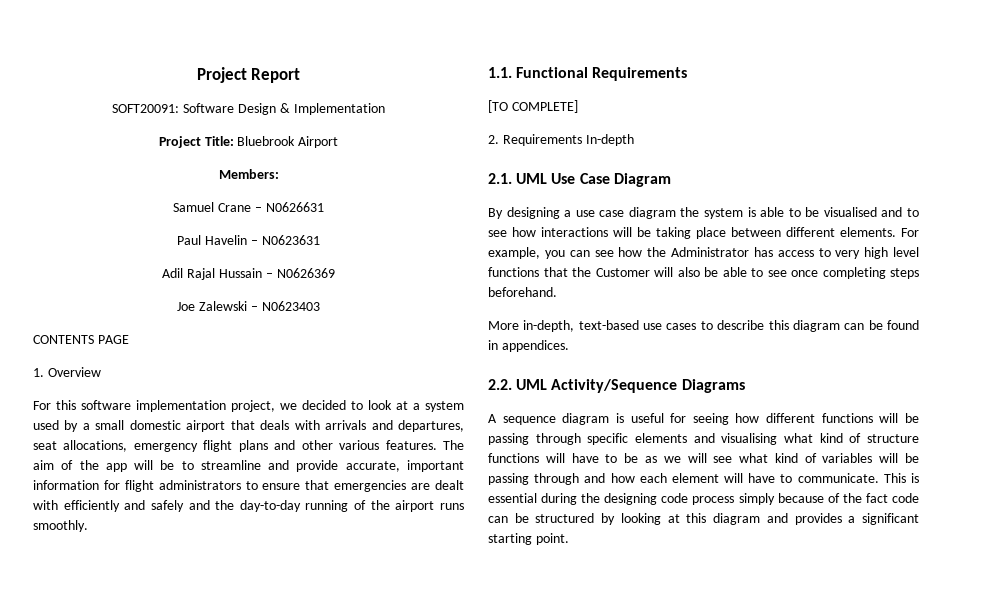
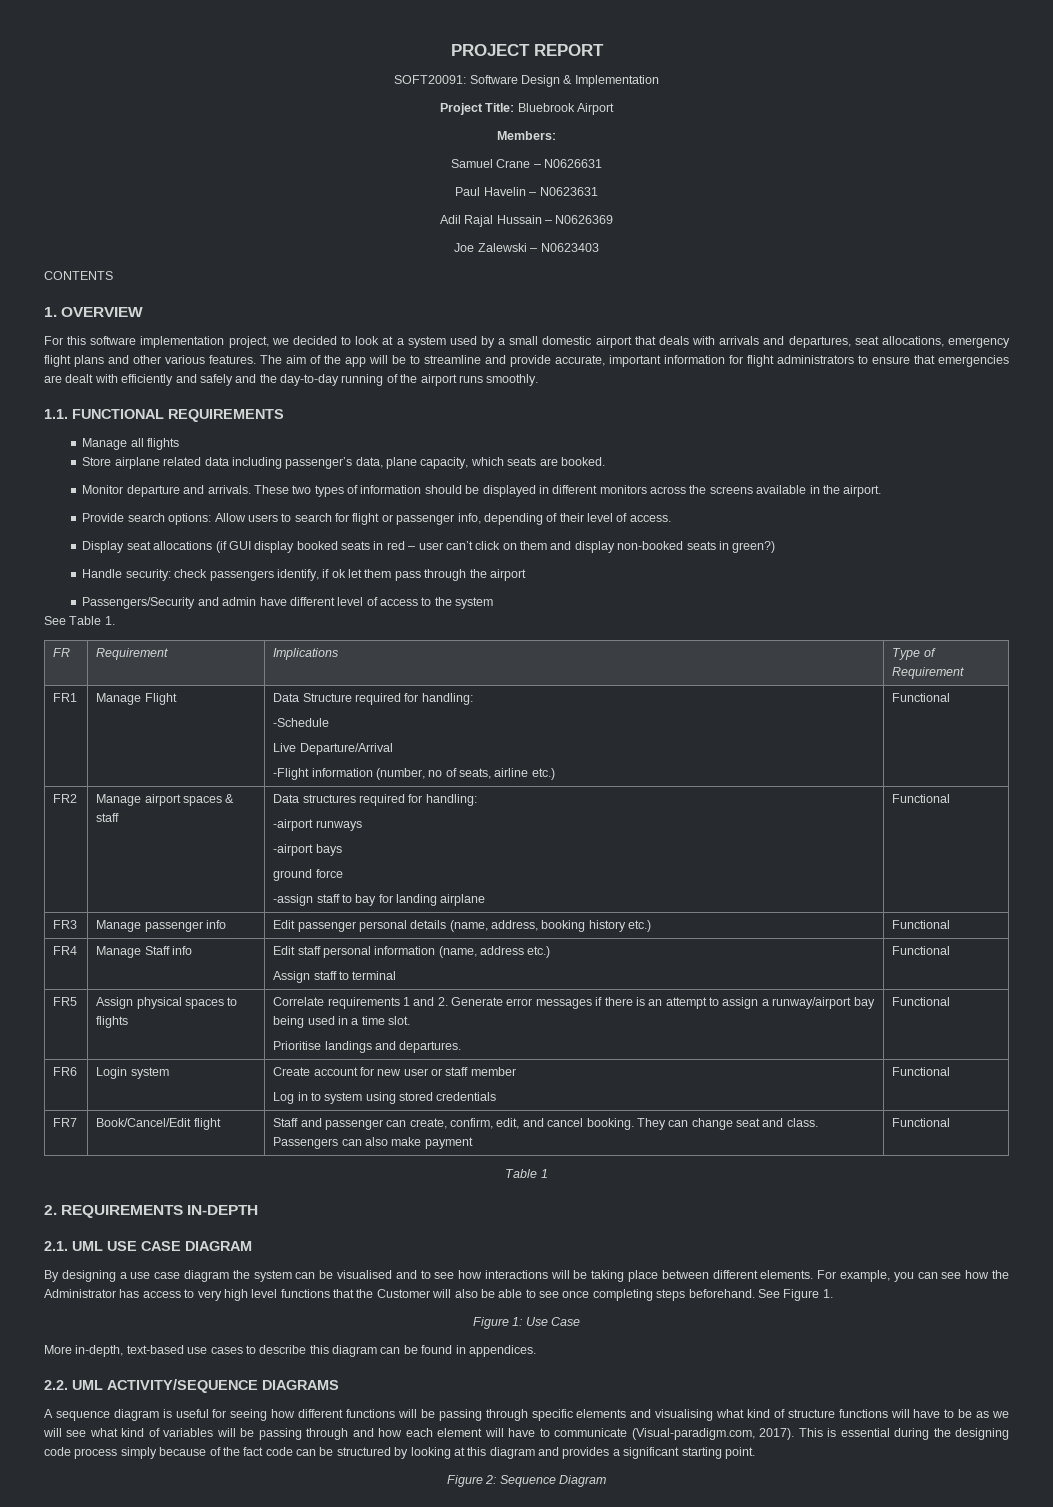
- Project Report
+ PROJECT REPORT
- CONTENTS PAGE
- 1. Overview
+ CONTENTS
+ 1. OVERVIEW
- 1.1. Functional Requirements
- [TO COMPLETE]
- 2. Requirements In-depth
+ 1.1. FUNCTIONAL REQUIREMENTS
+ Manage all flights
+ Store airplane related data including passenger’s data, plane capacity, which seats are booked.
+ Monitor departure and arrivals. These two types of information should be displayed in different monitors across the screens available in the airport.
+ Provide search options: Allow users to search for flight or passenger info, depending of their level of access.
+ Display seat allocations (if GUI display booked seats in red – user can’t click on them and display non-booked seats in green?)
+ Handle security: check passengers identify, if ok let them pass through the airport
+ Passengers/Security and admin have different level of access to the system
+ See Table 1.
+ FR | Requirement | Implications | Type of Requirement
+ FR1 | Manage Flight | Data Structure required for handling:
+ -Schedule
+ Live Departure/Arrival
+ -Flight information (number, no of seats, airline etc.) | Functional
+ FR2 | Manage airport spaces & staff | Data structures required for handling:
+ -airport runways
+ -airport bays
+ ground force
+ -assign staff to bay for landing airplane | Functional
+ FR3 | Manage passenger info | Edit passenger personal details (name, address, booking history etc.) | Functional
+ FR4 | Manage Staff info | Edit staff personal information (name, address etc.)
+ Assign staff to terminal | Functional
+ FR5 | Assign physical spaces to flights | Correlate requirements 1 and 2. Generate error messages if there is an attempt to assign a runway/airport bay being used in a time slot.
+ Prioritise landings and departures. | Functional
+ FR6 | Login system | Create account for new user or staff member
+ Log in to system using stored credentials | Functional
+ FR7 | Book/Cancel/Edit flight | Staff and passenger can create, confirm, edit, and cancel booking. They can change seat and class. Passengers can also make payment | Functional
+ Table 1
+ 2. REQUIREMENTS IN-DEPTH
- 2.1. UML Use Case Diagram
+ 2.1. UML USE CASE DIAGRAM
- By designing a use case diagram the system is able to be visualised and to see how interactions will be taking place between different elements.
+ By designing a use case diagram the system can be visualised and to see how interactions will be taking place between different elements.
+ See Figure 1.
+ Figure 1: Use Case
- 2.2. UML Activity/Sequence Diagrams
+ 2.2. UML ACTIVITY/SEQUENCE DIAGRAMS
- A sequence diagram is useful for seeing how different functions will be passing through specific elements and visualising what kind of structure functions will have to be as we will see what kind of variables will be passing through and how each element will have to communicate.
+ A sequence diagram is useful for seeing how different functions will be passing through specific elements and visualising what kind of structure functions will have to be as we will see what kind of variables will be passing through and how each element will have to communicate (Visual-paradigm.com, 2017).
+ Figure 2: Sequence Diagram

